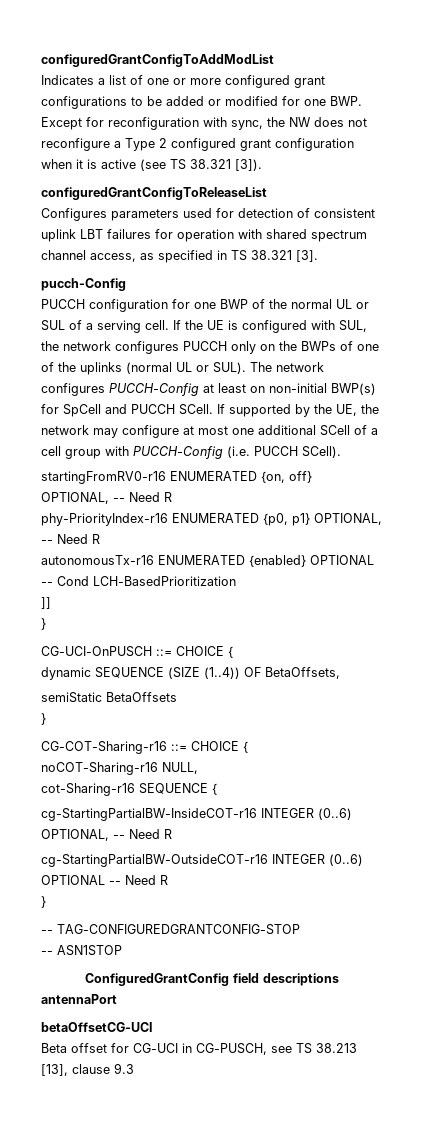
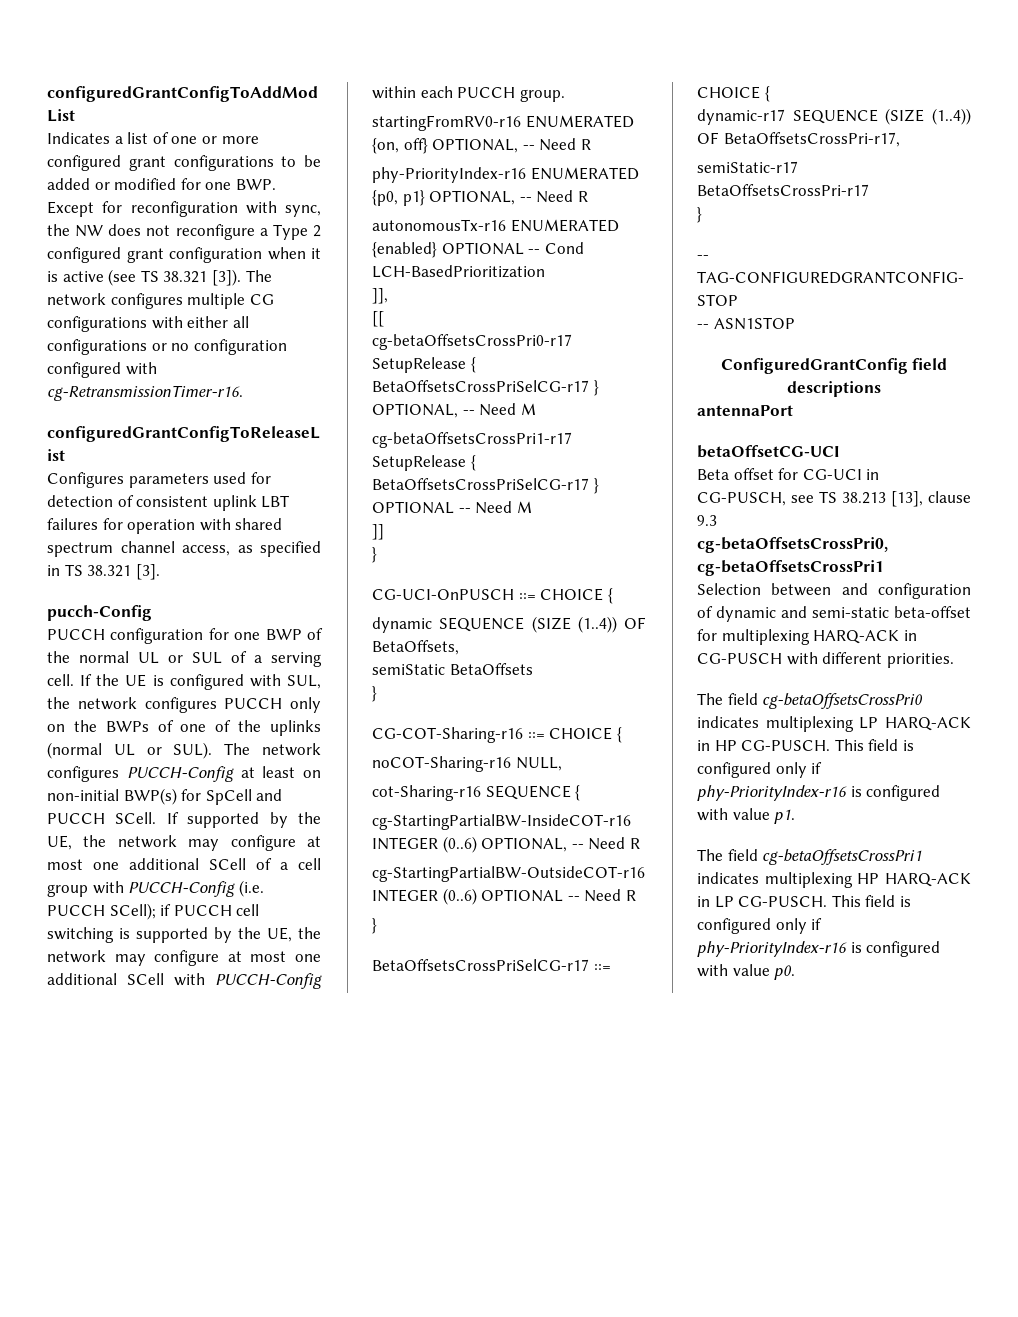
+ The network configures multiple CG configurations with either all configurations or no configuration configured with cg-RetransmissionTimer-r16.
- If supported by the UE, the network may configure at most one additional SCell of a cell group with PUCCH-Config (i.e. PUCCH SCell).
+ If supported by the UE, the network may configure at most one additional SCell of a cell group with PUCCH-Config (i.e. PUCCH SCell); if PUCCH cell switching is supported by the UE, the network may configure at most one additional SCell with PUCCH-Config within each PUCCH group.
+ ]],
+ [[
+ cg-betaOffsetsCrossPri0-r17 SetupRelease { BetaOffsetsCrossPriSelCG-r17 } OPTIONAL, -- Need M
+ cg-betaOffsetsCrossPri1-r17 SetupRelease { BetaOffsetsCrossPriSelCG-r17 } OPTIONAL -- Need M
+ BetaOffsetsCrossPriSelCG-r17 ::= CHOICE {
+ dynamic-r17 SEQUENCE (SIZE (1..4)) OF BetaOffsetsCrossPri-r17,
+ semiStatic-r17 BetaOffsetsCrossPri-r17
+ }
+ cg-betaOffsetsCrossPri0, cg-betaOffsetsCrossPri1
+ Selection between and configuration of dynamic and semi-static beta-offset for multiplexing HARQ-ACK in CG-PUSCH with different priorities.
+ The field cg-betaOffsetsCrossPri0 indicates multiplexing LP HARQ-ACK in HP CG-PUSCH. This field is configured only if phy-PriorityIndex-r16 is configured with value p1.
+ The field cg-betaOffsetsCrossPri1 indicates multiplexing HP HARQ-ACK in LP CG-PUSCH. This field is configured only if phy-PriorityIndex-r16 is configured with value p0.

